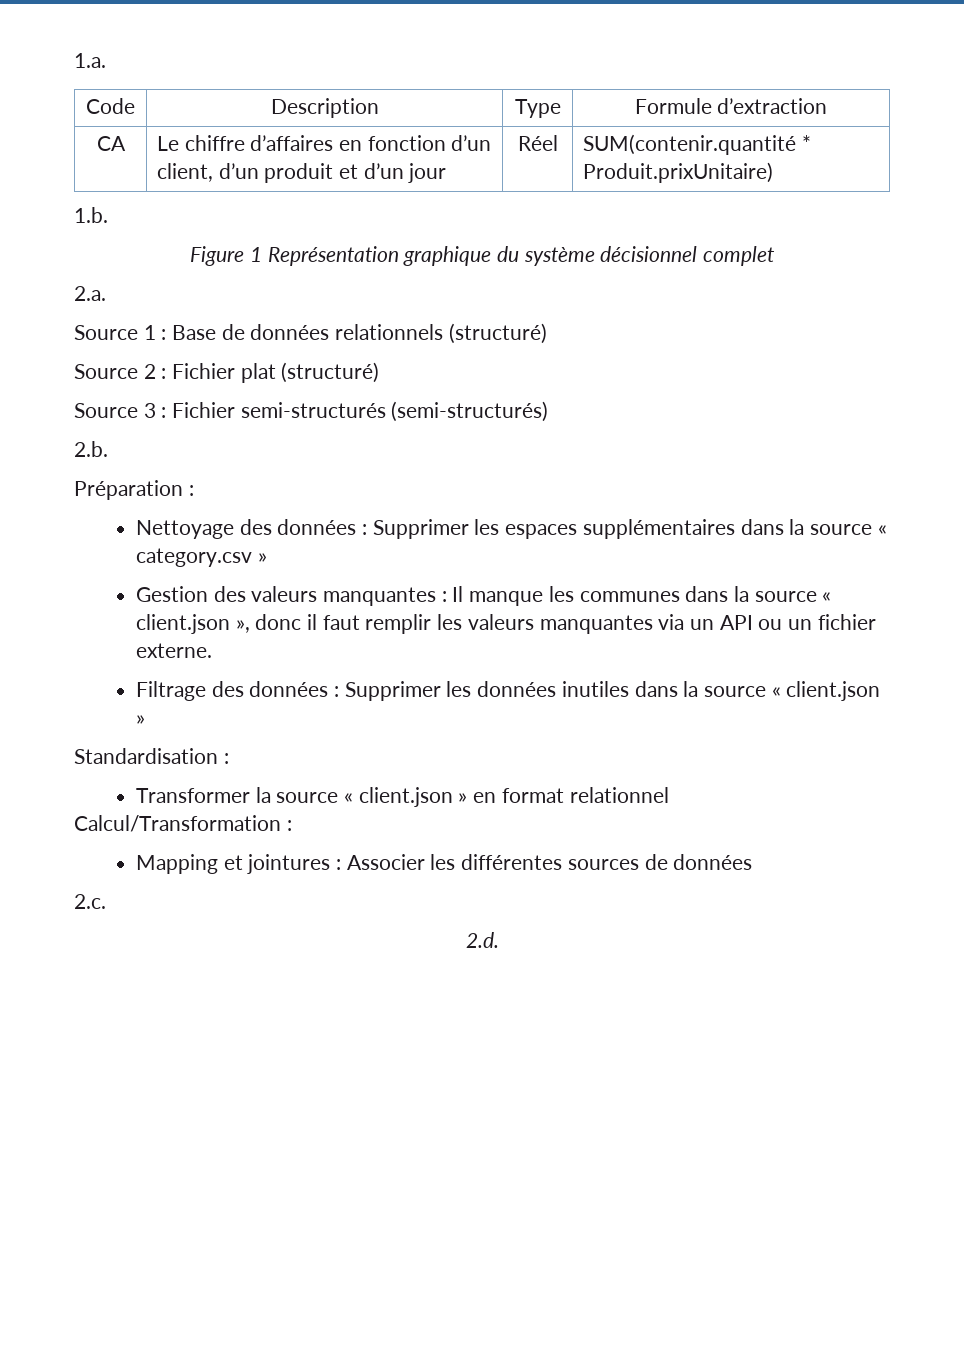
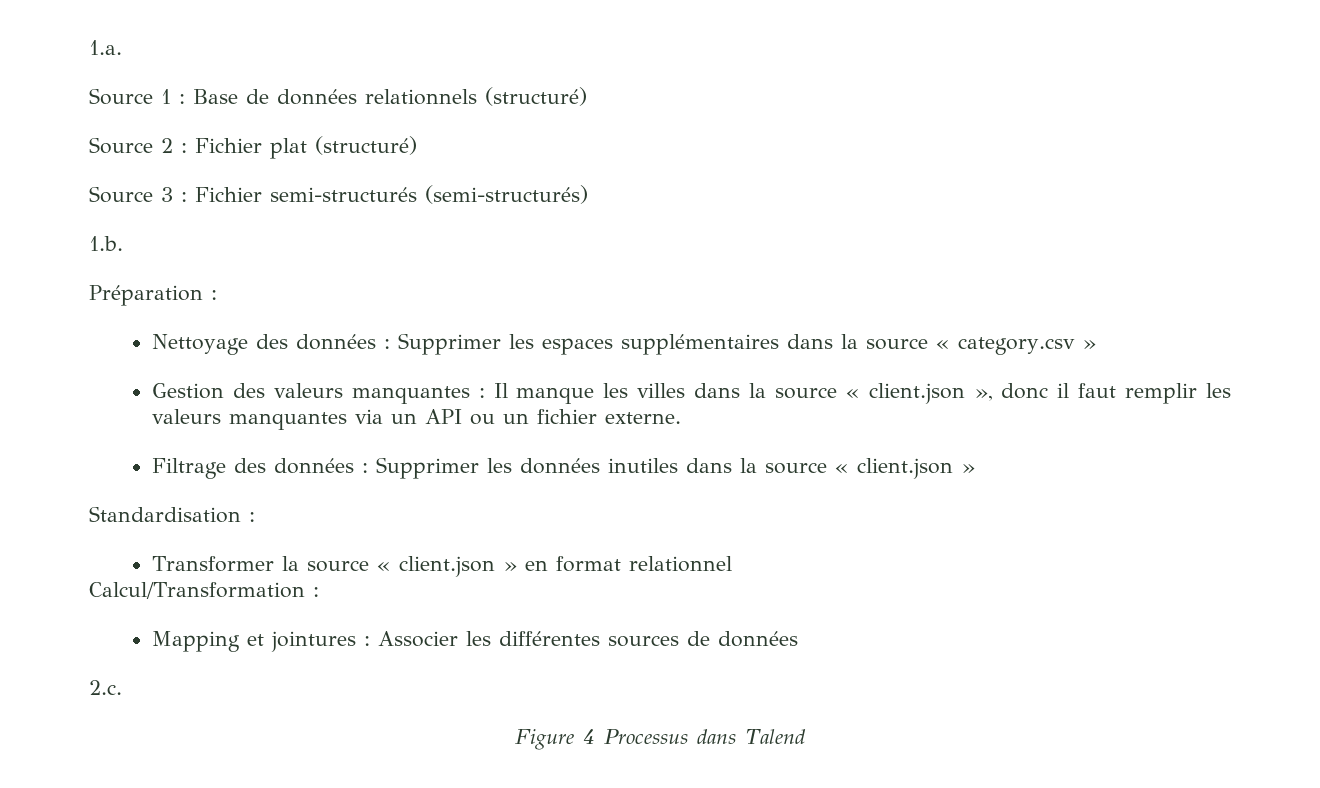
- Code | Description | Type | Formule d’extraction
- CA | Le chiffre d’affaires en fonction d’un client, d’un produit et d’un jour | Réel | SUM(contenir.quantité * Produit.prixUnitaire)
- 1.b.
- Figure 1 Représentation graphique du système décisionnel complet
- 2.a.
- 2.b.
+ 1.b.
- Gestion des valeurs manquantes : Il manque les communes dans la source « client.json », donc il faut remplir les valeurs manquantes via un API ou un fichier externe.
+ Gestion des valeurs manquantes : Il manque les villes dans la source « client.json », donc il faut remplir les valeurs manquantes via un API ou un fichier externe.
- 2.d.
+ Figure 4 Processus dans Talend

